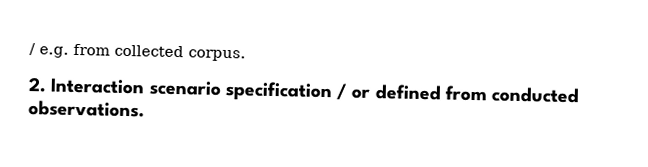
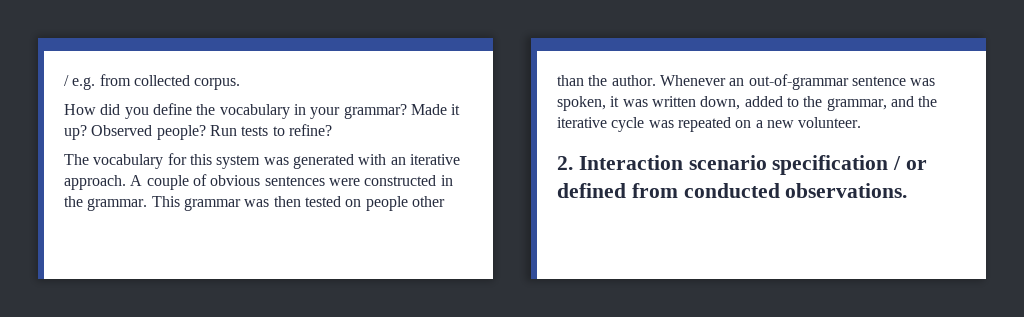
+ How did you define the vocabulary in your grammar? Made it up? Observed people? Run tests to refine?
+ The vocabulary for this system was generated with an iterative approach. A couple of obvious sentences were constructed in the grammar. This grammar was then tested on people other than the author. Whenever an out-of-grammar sentence was spoken, it was written down, added to the grammar, and the iterative cycle was repeated on a new volunteer.

